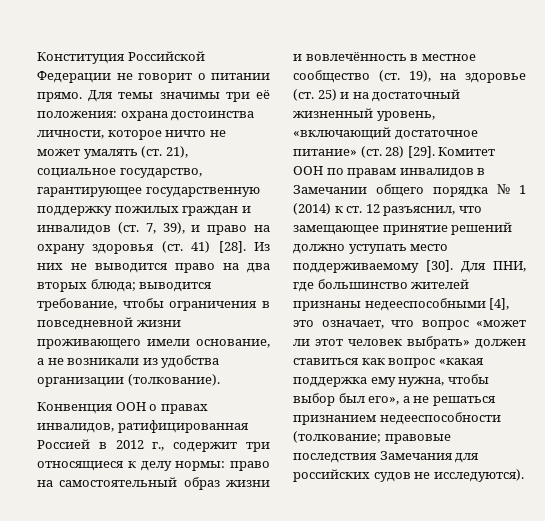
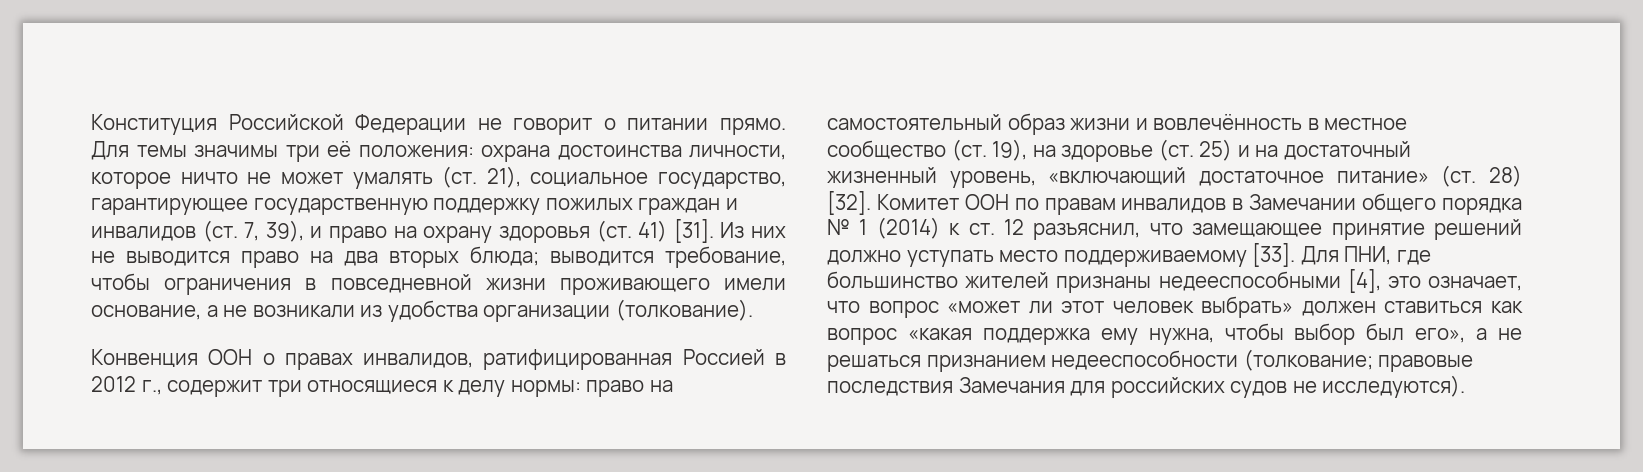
- Для темы значимы три её положения: охрана достоинства личности, которое ничто не может умалять (ст. 21), социальное государство, гарантирующее государственную поддержку пожилых граждан и инвалидов (ст. 7, 39), и право на охрану здоровья (ст. 41) [28].
+ Для темы значимы три её положения: охрана достоинства личности, которое ничто не может умалять (ст. 21), социальное государство, гарантирующее государственную поддержку пожилых граждан и инвалидов (ст. 7, 39), и право на охрану здоровья (ст. 41) [31].
- Конвенция ООН о правах инвалидов, ратифицированная Россией в 2012 г., содержит три относящиеся к делу нормы: право на самостоятельный образ жизни и вовлечённость в местное сообщество (ст. 19), на здоровье (ст. 25) и на достаточный жизненный уровень, «включающий достаточное питание» (ст. 28) [29].
+ Конвенция ООН о правах инвалидов, ратифицированная Россией в 2012 г., содержит три относящиеся к делу нормы: право на самостоятельный образ жизни и вовлечённость в местное сообщество (ст. 19), на здоровье (ст. 25) и на достаточный жизненный уровень, «включающий достаточное питание» (ст. 28) [32].
- Комитет ООН по правам инвалидов в Замечании общего порядка № 1 (2014) к ст. 12 разъяснил, что замещающее принятие решений должно уступать место поддерживаемому [30].
+ Комитет ООН по правам инвалидов в Замечании общего порядка № 1 (2014) к ст. 12 разъяснил, что замещающее принятие решений должно уступать место поддерживаемому [33].

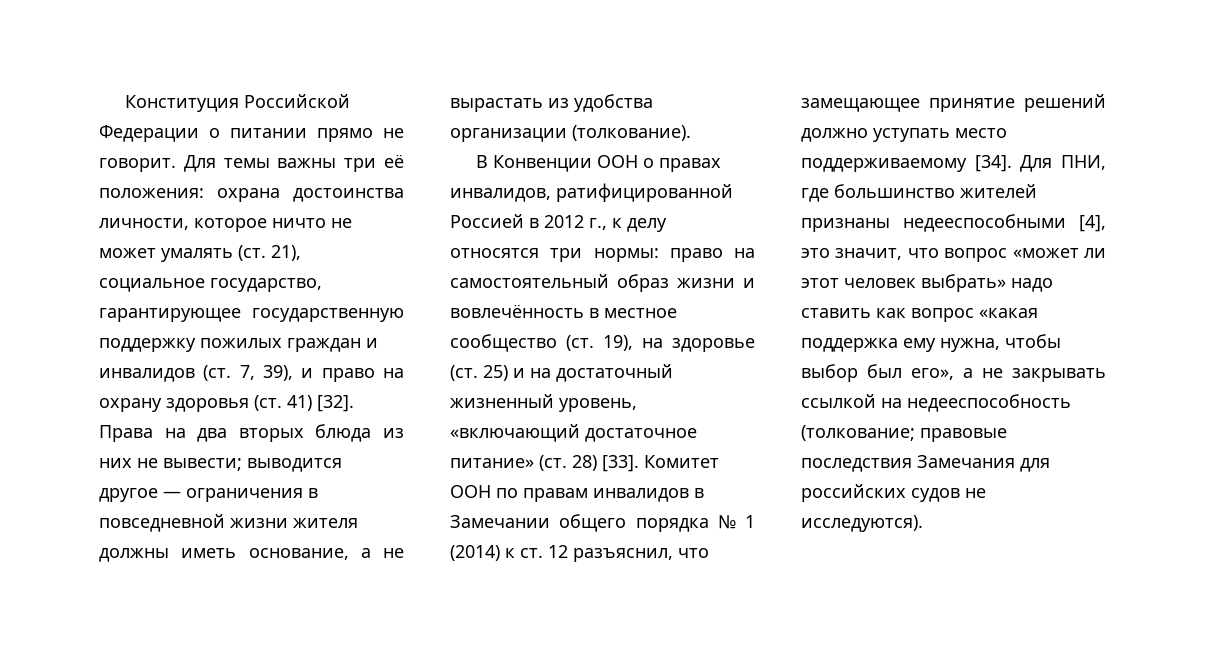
- Конституция Российской Федерации не говорит о питании прямо.
+ Конституция Российской Федерации о питании прямо не говорит.
- Для темы значимы три её положения: охрана достоинства личности, которое ничто не может умалять (ст. 21), социальное государство, гарантирующее государственную поддержку пожилых граждан и инвалидов (ст. 7, 39), и право на охрану здоровья (ст. 41) [31]. Из них не выводится право на два вторых блюда; выводится требование, чтобы ограничения в повседневной жизни проживающего имели основание, а не возникали из удобства организации (толкование).
+ Для темы важны три её положения: охрана достоинства личности, которое ничто не может умалять (ст. 21), социальное государство, гарантирующее государственную поддержку пожилых граждан и инвалидов (ст. 7, 39), и право на охрану здоровья (ст. 41) [32]. Права на два вторых блюда из них не вывести; выводится другое — ограничения в повседневной жизни жителя должны иметь основание, а не вырастать из удобства организации (толкование).
- Конвенция ООН о правах инвалидов, ратифицированная Россией в 2012 г., содержит три относящиеся к делу нормы: право на самостоятельный образ жизни и вовлечённость в местное сообщество (ст. 19), на здоровье (ст. 25) и на достаточный жизненный уровень, «включающий достаточное питание» (ст. 28) [32].
+ В Конвенции ООН о правах инвалидов, ратифицированной Россией в 2012 г., к делу относятся три нормы: право на самостоятельный образ жизни и вовлечённость в местное сообщество (ст. 19), на здоровье (ст. 25) и на достаточный жизненный уровень, «включающий достаточное питание» (ст. 28) [33].
- Комитет ООН по правам инвалидов в Замечании общего порядка № 1 (2014) к ст. 12 разъяснил, что замещающее принятие решений должно уступать место поддерживаемому [33].
+ Комитет ООН по правам инвалидов в Замечании общего порядка № 1 (2014) к ст. 12 разъяснил, что замещающее принятие решений должно уступать место поддерживаемому [34].
- Для ПНИ, где большинство жителей признаны недееспособными [4], это означает, что вопрос «может ли этот человек выбрать» должен ставиться как вопрос «какая поддержка ему нужна, чтобы выбор был его», а не решаться признанием недееспособности (толкование; правовые последствия Замечания для российских судов не исследуются).
+ Для ПНИ, где большинство жителей признаны недееспособными [4], это значит, что вопрос «может ли этот человек выбрать» надо ставить как вопрос «какая поддержка ему нужна, чтобы выбор был его», а не закрывать ссылкой на недееспособность (толкование; правовые последствия Замечания для российских судов не исследуются).

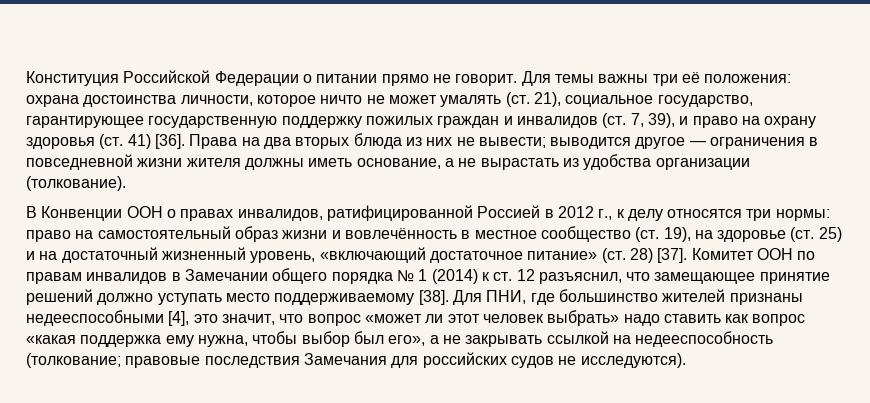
- Для темы важны три её положения: охрана достоинства личности, которое ничто не может умалять (ст. 21), социальное государство, гарантирующее государственную поддержку пожилых граждан и инвалидов (ст. 7, 39), и право на охрану здоровья (ст. 41) [32].
+ Для темы важны три её положения: охрана достоинства личности, которое ничто не может умалять (ст. 21), социальное государство, гарантирующее государственную поддержку пожилых граждан и инвалидов (ст. 7, 39), и право на охрану здоровья (ст. 41) [36].
- В Конвенции ООН о правах инвалидов, ратифицированной Россией в 2012 г., к делу относятся три нормы: право на самостоятельный образ жизни и вовлечённость в местное сообщество (ст. 19), на здоровье (ст. 25) и на достаточный жизненный уровень, «включающий достаточное питание» (ст. 28) [33].
+ В Конвенции ООН о правах инвалидов, ратифицированной Россией в 2012 г., к делу относятся три нормы: право на самостоятельный образ жизни и вовлечённость в местное сообщество (ст. 19), на здоровье (ст. 25) и на достаточный жизненный уровень, «включающий достаточное питание» (ст. 28) [37].
- Комитет ООН по правам инвалидов в Замечании общего порядка № 1 (2014) к ст. 12 разъяснил, что замещающее принятие решений должно уступать место поддерживаемому [34].
+ Комитет ООН по правам инвалидов в Замечании общего порядка № 1 (2014) к ст. 12 разъяснил, что замещающее принятие решений должно уступать место поддерживаемому [38].

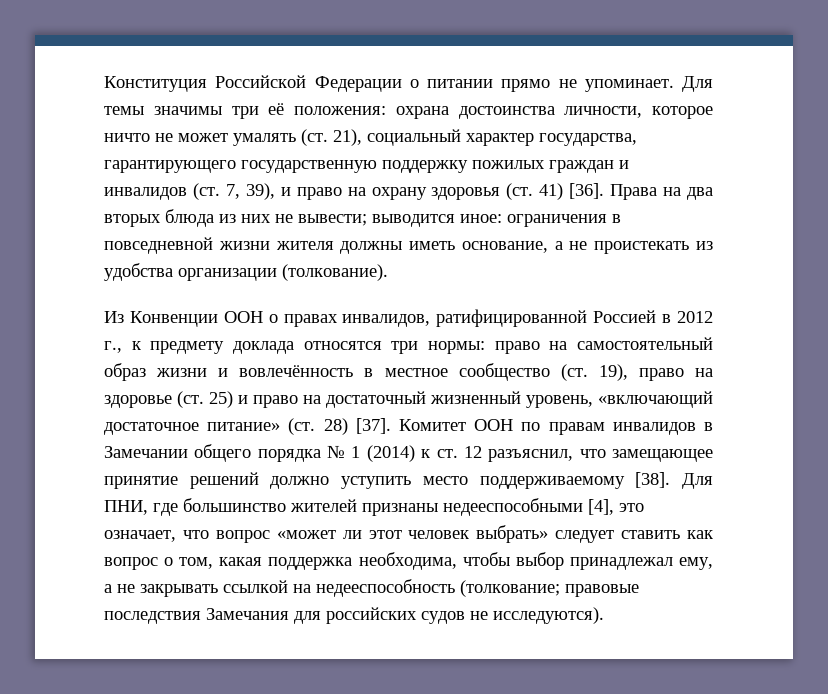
- Конституция Российской Федерации о питании прямо не говорит.
+ Конституция Российской Федерации о питании прямо не упоминает.
- Для темы важны три её положения: охрана достоинства личности, которое ничто не может умалять (ст. 21), социальное государство, гарантирующее государственную поддержку пожилых граждан и инвалидов (ст. 7, 39), и право на охрану здоровья (ст. 41) [36].
+ Для темы значимы три её положения: охрана достоинства личности, которое ничто не может умалять (ст. 21), социальный характер государства, гарантирующего государственную поддержку пожилых граждан и инвалидов (ст. 7, 39), и право на охрану здоровья (ст. 41) [36].
- Права на два вторых блюда из них не вывести; выводится другое — ограничения в повседневной жизни жителя должны иметь основание, а не вырастать из удобства организации (толкование).
+ Права на два вторых блюда из них не вывести; выводится иное: ограничения в повседневной жизни жителя должны иметь основание, а не проистекать из удобства организации (толкование).
- В Конвенции ООН о правах инвалидов, ратифицированной Россией в 2012 г., к делу относятся три нормы: право на самостоятельный образ жизни и вовлечённость в местное сообщество (ст. 19), на здоровье (ст. 25) и на достаточный жизненный уровень, «включающий достаточное питание» (ст. 28) [37].
+ Из Конвенции ООН о правах инвалидов, ратифицированной Россией в 2012 г., к предмету доклада относятся три нормы: право на самостоятельный образ жизни и вовлечённость в местное сообщество (ст. 19), право на здоровье (ст. 25) и право на достаточный жизненный уровень, «включающий достаточное питание» (ст. 28) [37].
- Комитет ООН по правам инвалидов в Замечании общего порядка № 1 (2014) к ст. 12 разъяснил, что замещающее принятие решений должно уступать место поддерживаемому [38].
+ Комитет ООН по правам инвалидов в Замечании общего порядка № 1 (2014) к ст. 12 разъяснил, что замещающее принятие решений должно уступить место поддерживаемому [38].
- Для ПНИ, где большинство жителей признаны недееспособными [4], это значит, что вопрос «может ли этот человек выбрать» надо ставить как вопрос «какая поддержка ему нужна, чтобы выбор был его», а не закрывать ссылкой на недееспособность (толкование; правовые последствия Замечания для российских судов не исследуются).
+ Для ПНИ, где большинство жителей признаны недееспособными [4], это означает, что вопрос «может ли этот человек выбрать» следует ставить как вопрос о том, какая поддержка необходима, чтобы выбор принадлежал ему, а не закрывать ссылкой на недееспособность (толкование; правовые последствия Замечания для российских судов не исследуются).

